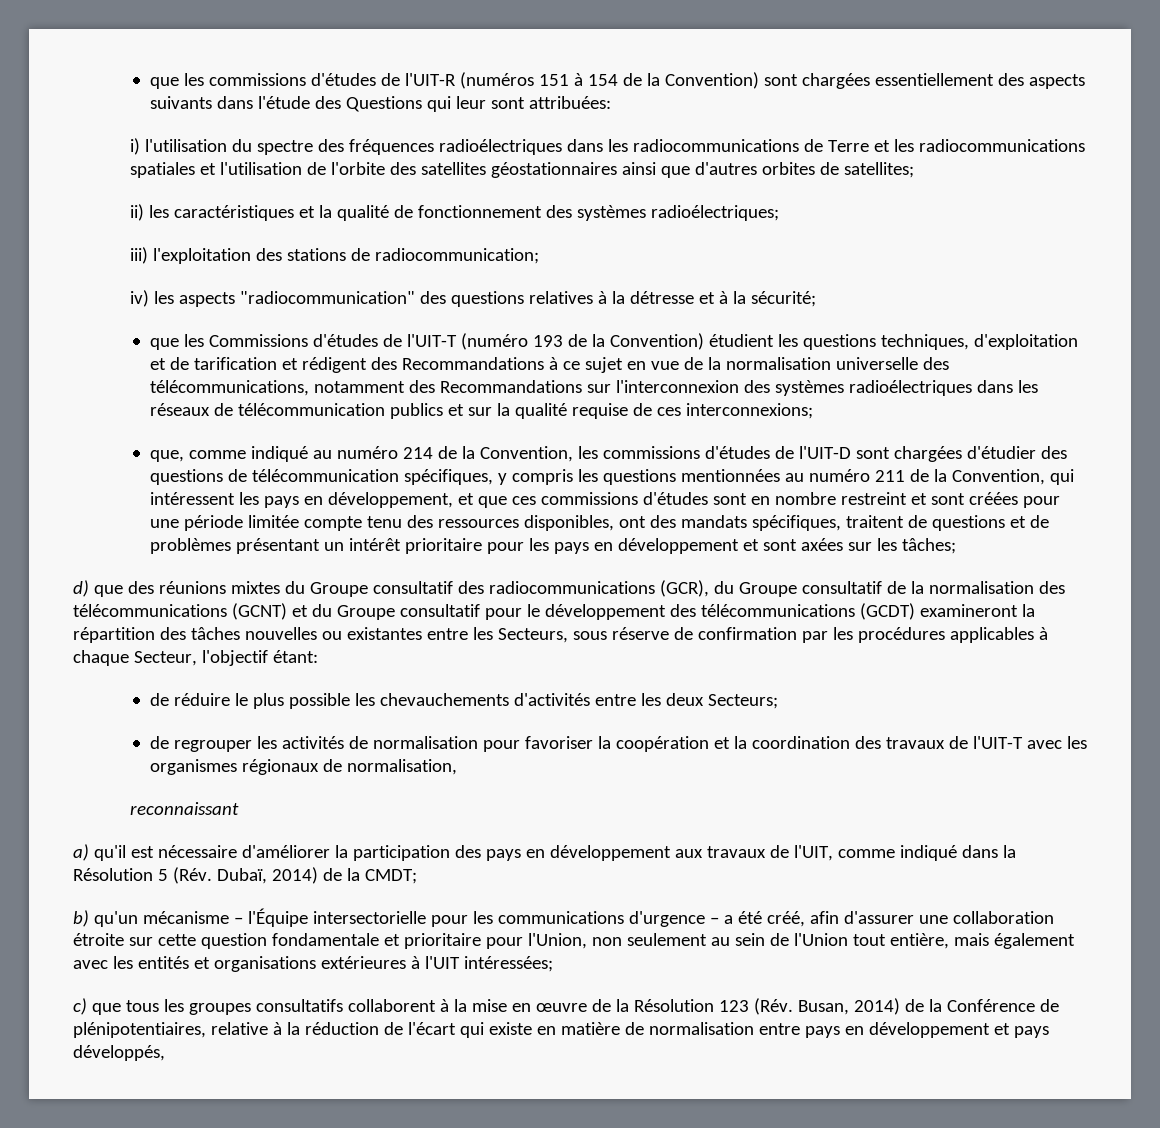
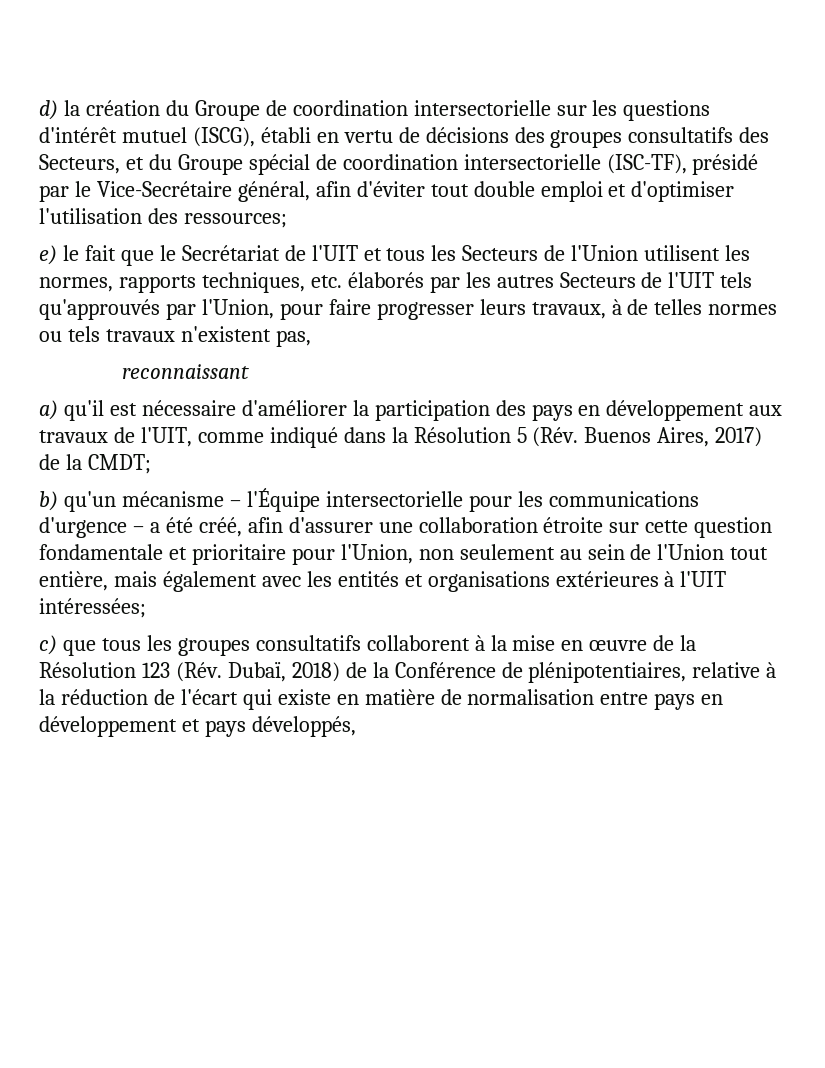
- que les commissions d'études de l'UIT-R (numéros 151 à 154 de la Convention) sont chargées essentiellement des aspects suivants dans l'étude des Questions qui leur sont attribuées:
- i) l'utilisation du spectre des fréquences radioélectriques dans les radiocommunications de Terre et les radiocommunications spatiales et l'utilisation de l'orbite des satellites géostationnaires ainsi que d'autres orbites de satellites;
- ii) les caractéristiques et la qualité de fonctionnement des systèmes radioélectriques;
- iii) l'exploitation des stations de radiocommunication;
- iv) les aspects "radiocommunication" des questions relatives à la détresse et à la sécurité;
- que les Commissions d'études de l'UIT-T (numéro 193 de la Convention) étudient les questions techniques, d'exploitation et de tarification et rédigent des Recommandations à ce sujet en vue de la normalisation universelle des télécommunications, notamment des Recommandations sur l'interconnexion des systèmes radioélectriques dans les réseaux de télécommunication publics et sur la qualité requise de ces interconnexions;
- que, comme indiqué au numéro 214 de la Convention, les commissions d'études de l'UIT-D sont chargées d'étudier des questions de télécommunication spécifiques, y compris les questions mentionnées au numéro 211 de la Convention, qui intéressent les pays en développement, et que ces commissions d'études sont en nombre restreint et sont créées pour une période limitée compte tenu des ressources disponibles, ont des mandats spécifiques, traitent de questions et de problèmes présentant un intérêt prioritaire pour les pays en développement et sont axées sur les tâches;
- d) que des réunions mixtes du Groupe consultatif des radiocommunications (GCR), du Groupe consultatif de la normalisation des télécommunications (GCNT) et du Groupe consultatif pour le développement des télécommunications (GCDT) examineront la répartition des tâches nouvelles ou existantes entre les Secteurs, sous réserve de confirmation par les procédures applicables à chaque Secteur, l'objectif étant:
- de réduire le plus possible les chevauchements d'activités entre les deux Secteurs;
- de regrouper les activités de normalisation pour favoriser la coopération et la coordination des travaux de l'UIT-T avec les organismes régionaux de normalisation,
+ d) la création du Groupe de coordination intersectorielle sur les questions d'intérêt mutuel (ISCG), établi en vertu de décisions des groupes consultatifs des Secteurs, et du Groupe spécial de coordination intersectorielle (ISC-TF), présidé par le Vice-Secrétaire général, afin d'éviter tout double emploi et d'optimiser l'utilisation des ressources;
+ e) le fait que le Secrétariat de l'UIT et tous les Secteurs de l'Union utilisent les normes, rapports techniques, etc. élaborés par les autres Secteurs de l'UIT tels qu'approuvés par l'Union, pour faire progresser leurs travaux, à de telles normes ou tels travaux n'existent pas,
- a) qu'il est nécessaire d'améliorer la participation des pays en développement aux travaux de l'UIT, comme indiqué dans la Résolution 5 (Rév. Dubaï, 2014) de la CMDT;
+ a) qu'il est nécessaire d'améliorer la participation des pays en développement aux travaux de l'UIT, comme indiqué dans la Résolution 5 (Rév. Buenos Aires, 2017) de la CMDT;
- c) que tous les groupes consultatifs collaborent à la mise en œuvre de la Résolution 123 (Rév. Busan, 2014) de la Conférence de plénipotentiaires, relative à la réduction de l'écart qui existe en matière de normalisation entre pays en développement et pays développés,
+ c) que tous les groupes consultatifs collaborent à la mise en œuvre de la Résolution 123 (Rév. Dubaï, 2018) de la Conférence de plénipotentiaires, relative à la réduction de l'écart qui existe en matière de normalisation entre pays en développement et pays développés,

